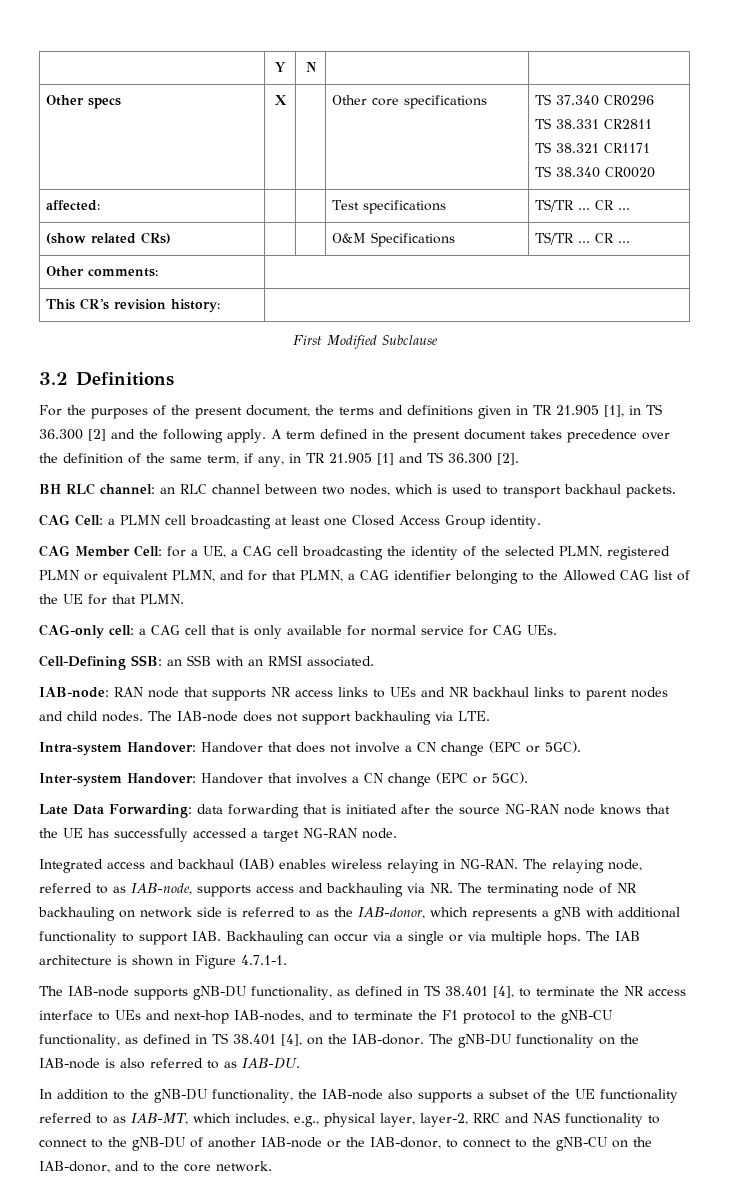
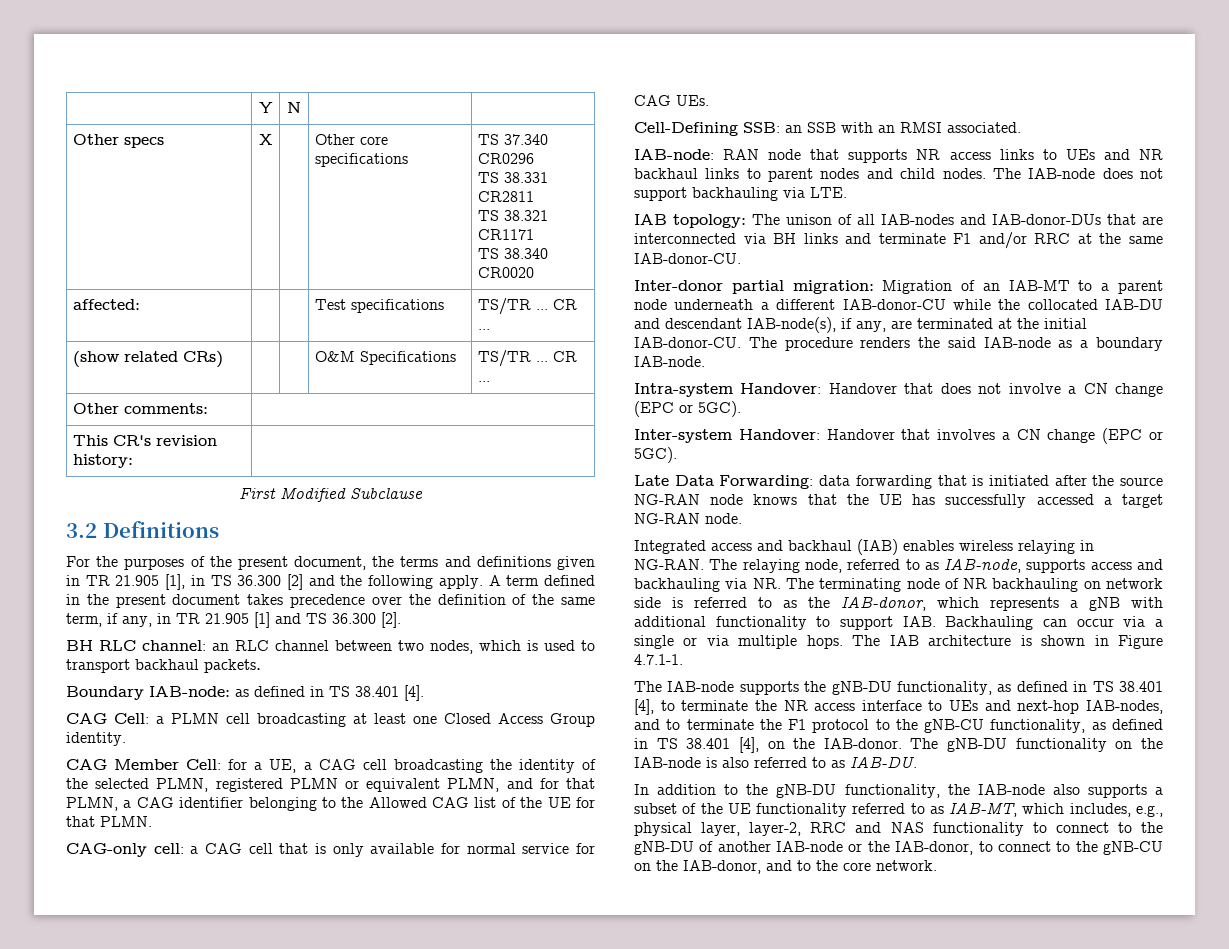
+ Boundary IAB-node: as defined in TS 38.401 [4].
+ IAB topology: The unison of all IAB-nodes and IAB-donor-DUs that are interconnected via BH links and terminate F1 and/or RRC at the same IAB-donor-CU.
+ Inter-donor partial migration: Migration of an IAB-MT to a parent node underneath a different IAB-donor-CU while the collocated IAB-DU and descendant IAB-node(s), if any, are terminated at the initial IAB-donor-CU. The procedure renders the said IAB-node as a boundary IAB-node.
- The IAB-node supports gNB-DU functionality, as defined in TS 38.401 [4], to terminate the NR access interface to UEs and next-hop IAB-nodes, and to terminate the F1 protocol to the gNB-CU functionality, as defined in TS 38.401 [4], on the IAB-donor.
+ The IAB-node supports the gNB-DU functionality, as defined in TS 38.401 [4], to terminate the NR access interface to UEs and next-hop IAB-nodes, and to terminate the F1 protocol to the gNB-CU functionality, as defined in TS 38.401 [4], on the IAB-donor.

